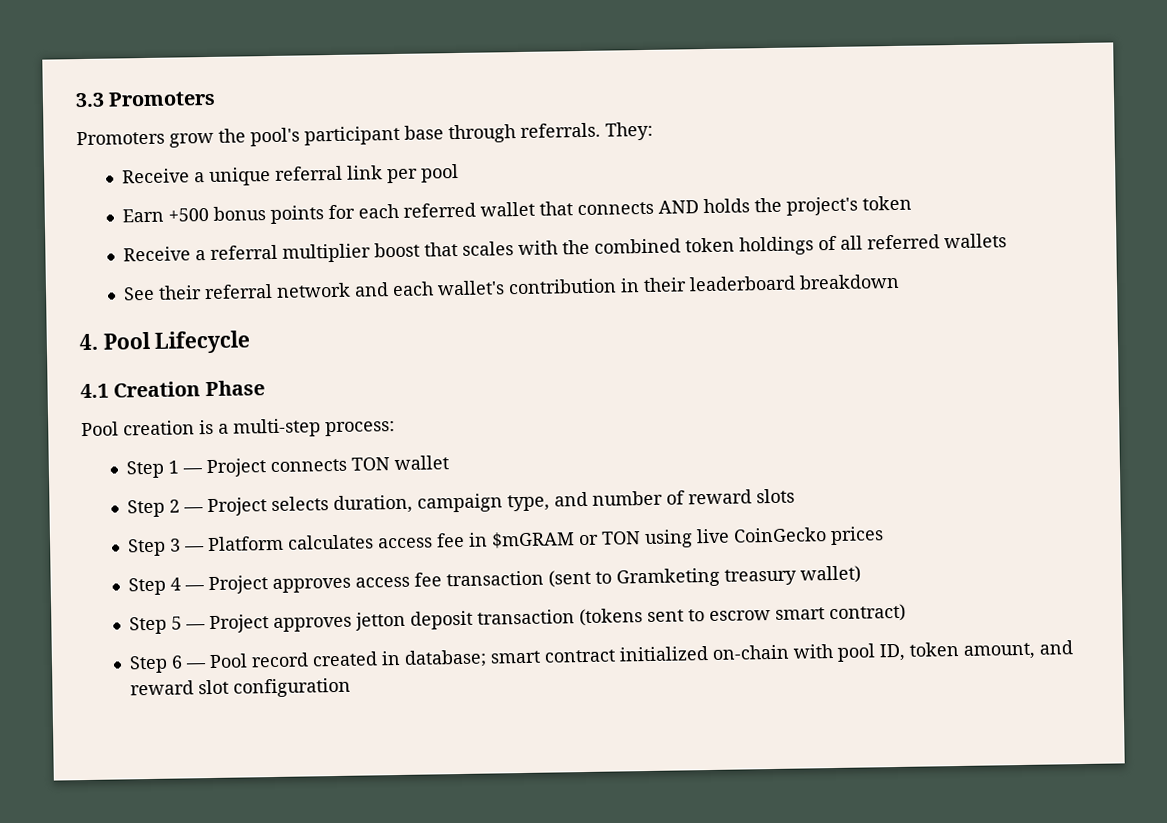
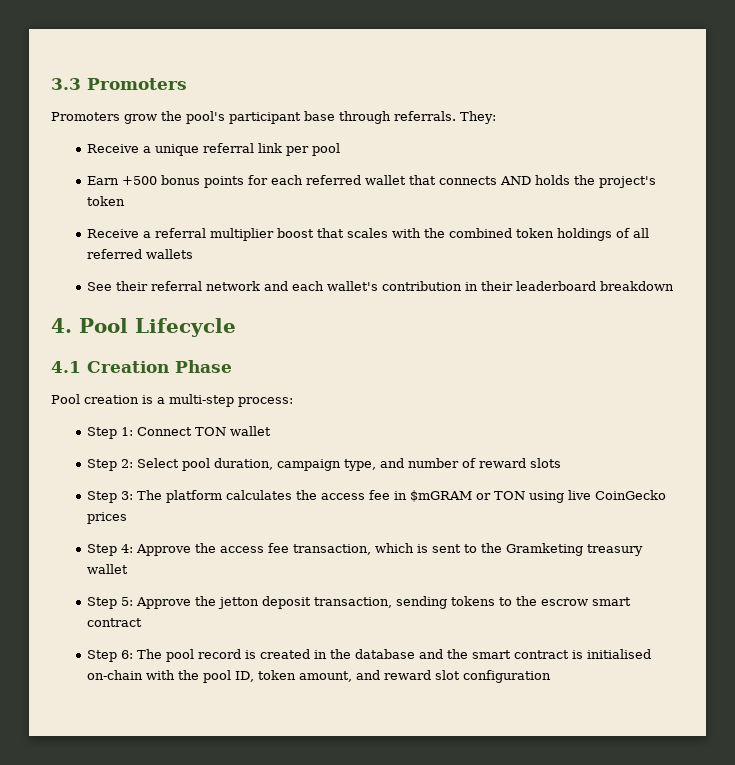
- Step 1 — Project connects TON wallet
+ Step 1: Connect TON wallet
- Step 2 — Project selects duration, campaign type, and number of reward slots
+ Step 2: Select pool duration, campaign type, and number of reward slots
- Step 3 — Platform calculates access fee in $mGRAM or TON using live CoinGecko prices
+ Step 3: The platform calculates the access fee in $mGRAM or TON using live CoinGecko prices
- Step 4 — Project approves access fee transaction (sent to Gramketing treasury wallet)
- Step 5 — Project approves jetton deposit transaction (tokens sent to escrow smart contract)
- Step 6 — Pool record created in database; smart contract initialized on-chain with pool ID, token amount, and reward slot configuration
+ Step 4: Approve the access fee transaction, which is sent to the Gramketing treasury wallet
+ Step 5: Approve the jetton deposit transaction, sending tokens to the escrow smart contract
+ Step 6: The pool record is created in the database and the smart contract is initialised on-chain with the pool ID, token amount, and reward slot configuration

